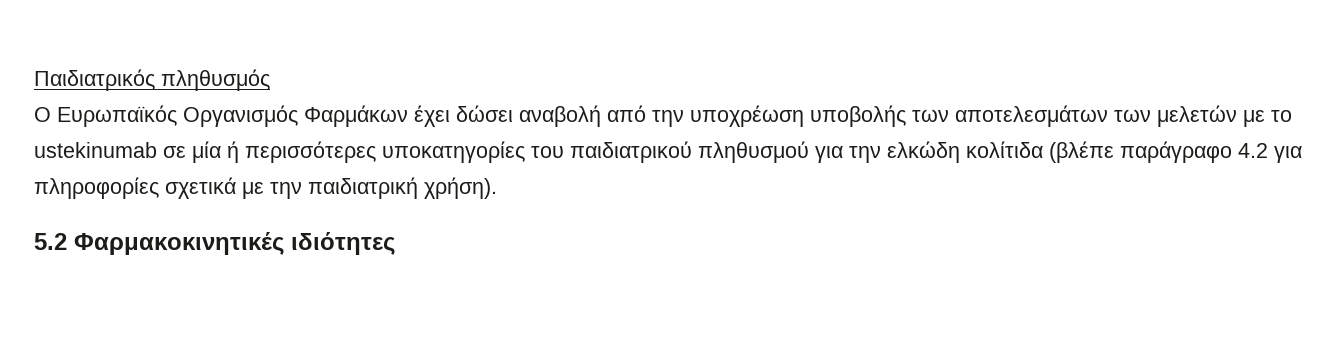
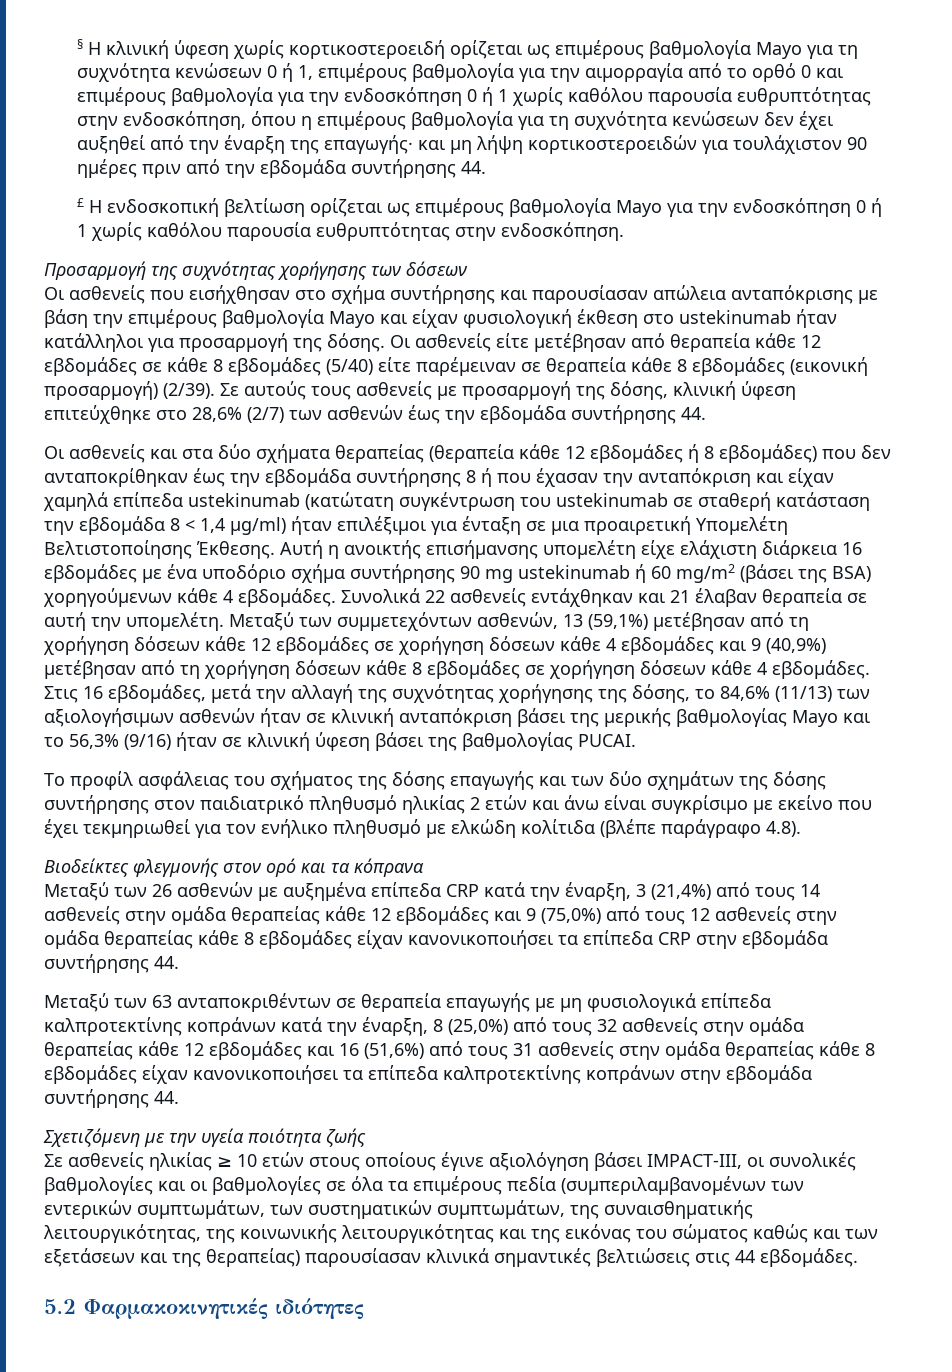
- Παιδιατρικός πληθυσμός
- Ο Ευρωπαϊκός Οργανισμός Φαρμάκων έχει δώσει αναβολή από την υποχρέωση υποβολής των αποτελεσμάτων των μελετών με το ustekinumab σε μία ή περισσότερες υποκατηγορίες του παιδιατρικού πληθυσμού για την ελκώδη κολίτιδα (βλέπε παράγραφο 4.2 για πληροφορίες σχετικά με την παιδιατρική χρήση).
+ § Η κλινική ύφεση χωρίς κορτικοστεροειδή ορίζεται ως επιμέρους βαθμολογία Mayo για τη συχνότητα κενώσεων 0 ή 1, επιμέρους βαθμολογία για την αιμορραγία από το ορθό 0 και επιμέρους βαθμολογία για την ενδοσκόπηση 0 ή 1 χωρίς καθόλου παρουσία ευθρυπτότητας στην ενδοσκόπηση, όπου η επιμέρους βαθμολογία για τη συχνότητα κενώσεων δεν έχει αυξηθεί από την έναρξη της επαγωγής· και μη λήψη κορτικοστεροειδών για τουλάχιστον 90 ημέρες πριν από την εβδομάδα συντήρησης 44.
+ £ Η ενδοσκοπική βελτίωση ορίζεται ως επιμέρους βαθμολογία Mayo για την ενδοσκόπηση 0 ή 1 χωρίς καθόλου παρουσία ευθρυπτότητας στην ενδοσκόπηση.
+ Προσαρμογή της συχνότητας χορήγησης των δόσεων
+ Οι ασθενείς που εισήχθησαν στο σχήμα συντήρησης και παρουσίασαν απώλεια ανταπόκρισης με βάση την επιμέρους βαθμολογία Mayo και είχαν φυσιολογική έκθεση στο ustekinumab ήταν κατάλληλοι για προσαρμογή της δόσης. Οι ασθενείς είτε μετέβησαν από θεραπεία κάθε 12 εβδομάδες σε κάθε 8 εβδομάδες (5/40) είτε παρέμειναν σε θεραπεία κάθε 8 εβδομάδες (εικονική προσαρμογή) (2/39). Σε αυτούς τους ασθενείς με προσαρμογή της δόσης, κλινική ύφεση επιτεύχθηκε στο 28,6% (2/7) των ασθενών έως την εβδομάδα συντήρησης 44.
+ Οι ασθενείς και στα δύο σχήματα θεραπείας (θεραπεία κάθε 12 εβδομάδες ή 8 εβδομάδες) που δεν ανταποκρίθηκαν έως την εβδομάδα συντήρησης 8 ή που έχασαν την ανταπόκριση και είχαν χαμηλά επίπεδα ustekinumab (κατώτατη συγκέντρωση του ustekinumab σε σταθερή κατάσταση την εβδομάδα 8 < 1,4 µg/ml) ήταν επιλέξιμοι για ένταξη σε μια προαιρετική Υπομελέτη Βελτιστοποίησης Έκθεσης. Αυτή η ανοικτής επισήμανσης υπομελέτη είχε ελάχιστη διάρκεια 16 εβδομάδες με ένα υποδόριο σχήμα συντήρησης 90 mg ustekinumab ή 60 mg/m2 (βάσει της BSA) χορηγούμενων κάθε 4 εβδομάδες. Συνολικά 22 ασθενείς εντάχθηκαν και 21 έλαβαν θεραπεία σε αυτή την υπομελέτη. Μεταξύ των συμμετεχόντων ασθενών, 13 (59,1%) μετέβησαν από τη χορήγηση δόσεων κάθε 12 εβδομάδες σε χορήγηση δόσεων κάθε 4 εβδομάδες και 9 (40,9%) μετέβησαν από τη χορήγηση δόσεων κάθε 8 εβδομάδες σε χορήγηση δόσεων κάθε 4 εβδομάδες. Στις 16 εβδομάδες, μετά την αλλαγή της συχνότητας χορήγησης της δόσης, το 84,6% (11/13) των αξιολογήσιμων ασθενών ήταν σε κλινική ανταπόκριση βάσει της μερικής βαθμολογίας Mayo και το 56,3% (9/16) ήταν σε κλινική ύφεση βάσει της βαθμολογίας PUCAI.
+ Το προφίλ ασφάλειας του σχήματος της δόσης επαγωγής και των δύο σχημάτων της δόσης συντήρησης στον παιδιατρικό πληθυσμό ηλικίας 2 ετών και άνω είναι συγκρίσιμο με εκείνο που έχει τεκμηριωθεί για τον ενήλικο πληθυσμό με ελκώδη κολίτιδα (βλέπε παράγραφο 4.8).
+ Βιοδείκτες φλεγμονής στον ορό και τα κόπρανα
+ Μεταξύ των 26 ασθενών με αυξημένα επίπεδα CRP κατά την έναρξη, 3 (21,4%) από τους 14 ασθενείς στην ομάδα θεραπείας κάθε 12 εβδομάδες και 9 (75,0%) από τους 12 ασθενείς στην ομάδα θεραπείας κάθε 8 εβδομάδες είχαν κανονικοποιήσει τα επίπεδα CRP στην εβδομάδα συντήρησης 44.
+ Μεταξύ των 63 ανταποκριθέντων σε θεραπεία επαγωγής με μη φυσιολογικά επίπεδα καλπροτεκτίνης κοπράνων κατά την έναρξη, 8 (25,0%) από τους 32 ασθενείς στην ομάδα θεραπείας κάθε 12 εβδομάδες και 16 (51,6%) από τους 31 ασθενείς στην ομάδα θεραπείας κάθε 8 εβδομάδες είχαν κανονικοποιήσει τα επίπεδα καλπροτεκτίνης κοπράνων στην εβδομάδα συντήρησης 44.
+ Σχετιζόμενη με την υγεία ποιότητα ζωής
+ Σε ασθενείς ηλικίας ≥ 10 ετών στους οποίους έγινε αξιολόγηση βάσει IMPACT-III, οι συνολικές βαθμολογίες και οι βαθμολογίες σε όλα τα επιμέρους πεδία (συμπεριλαμβανομένων των εντερικών συμπτωμάτων, των συστηματικών συμπτωμάτων, της συναισθηματικής λειτουργικότητας, της κοινωνικής λειτουργικότητας και της εικόνας του σώματος καθώς και των εξετάσεων και της θεραπείας) παρουσίασαν κλινικά σημαντικές βελτιώσεις στις 44 εβδομάδες.

